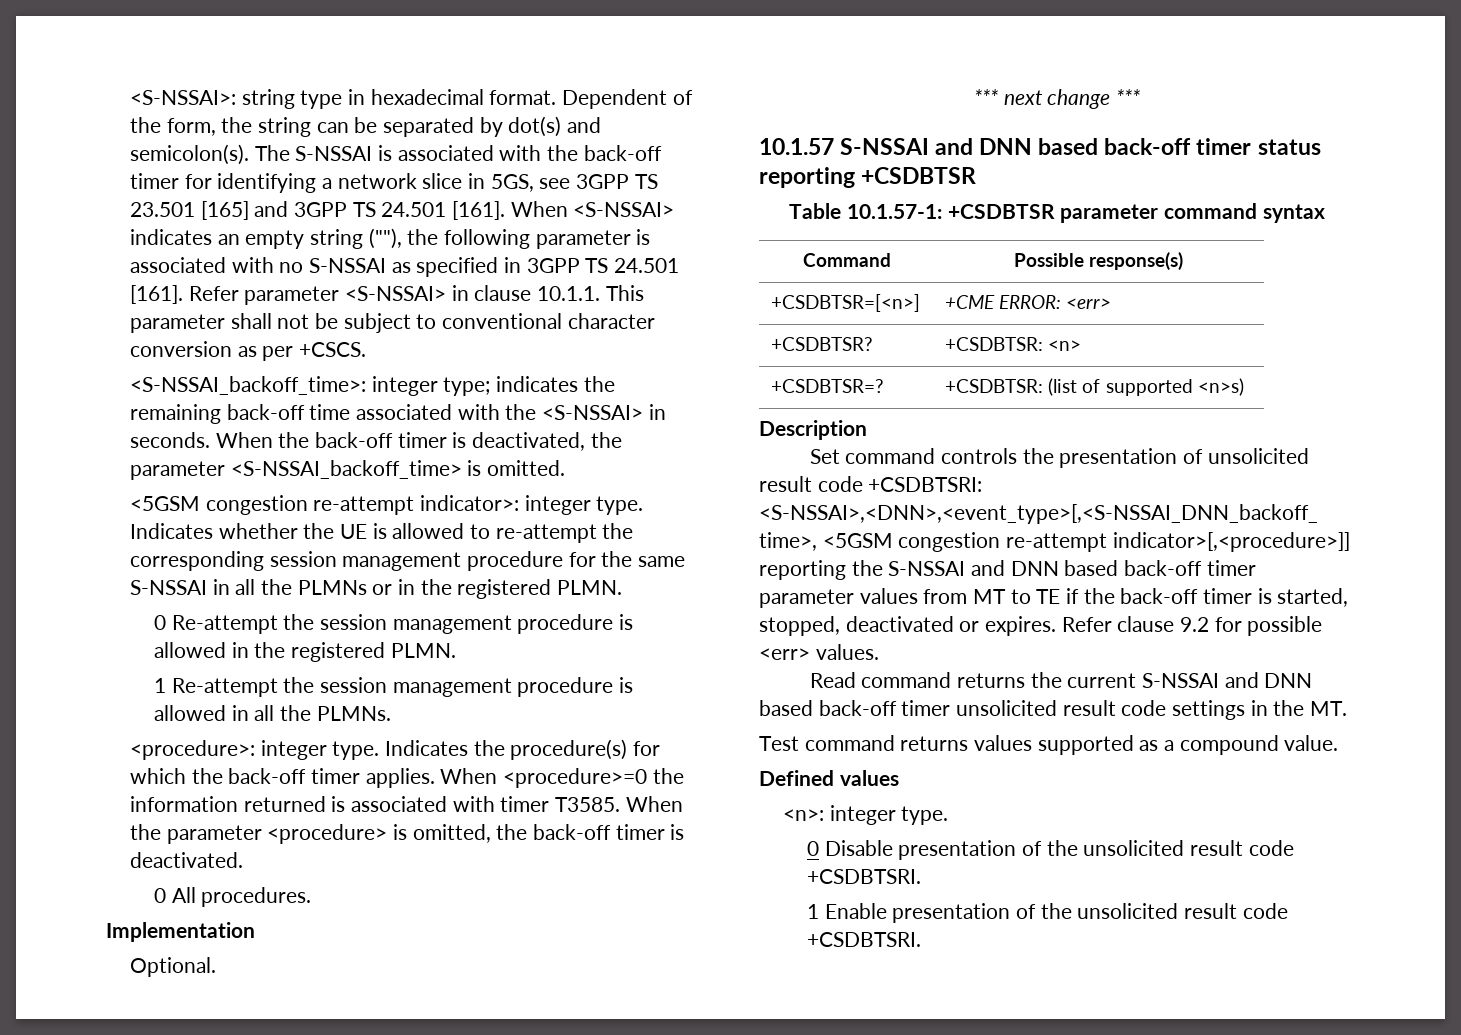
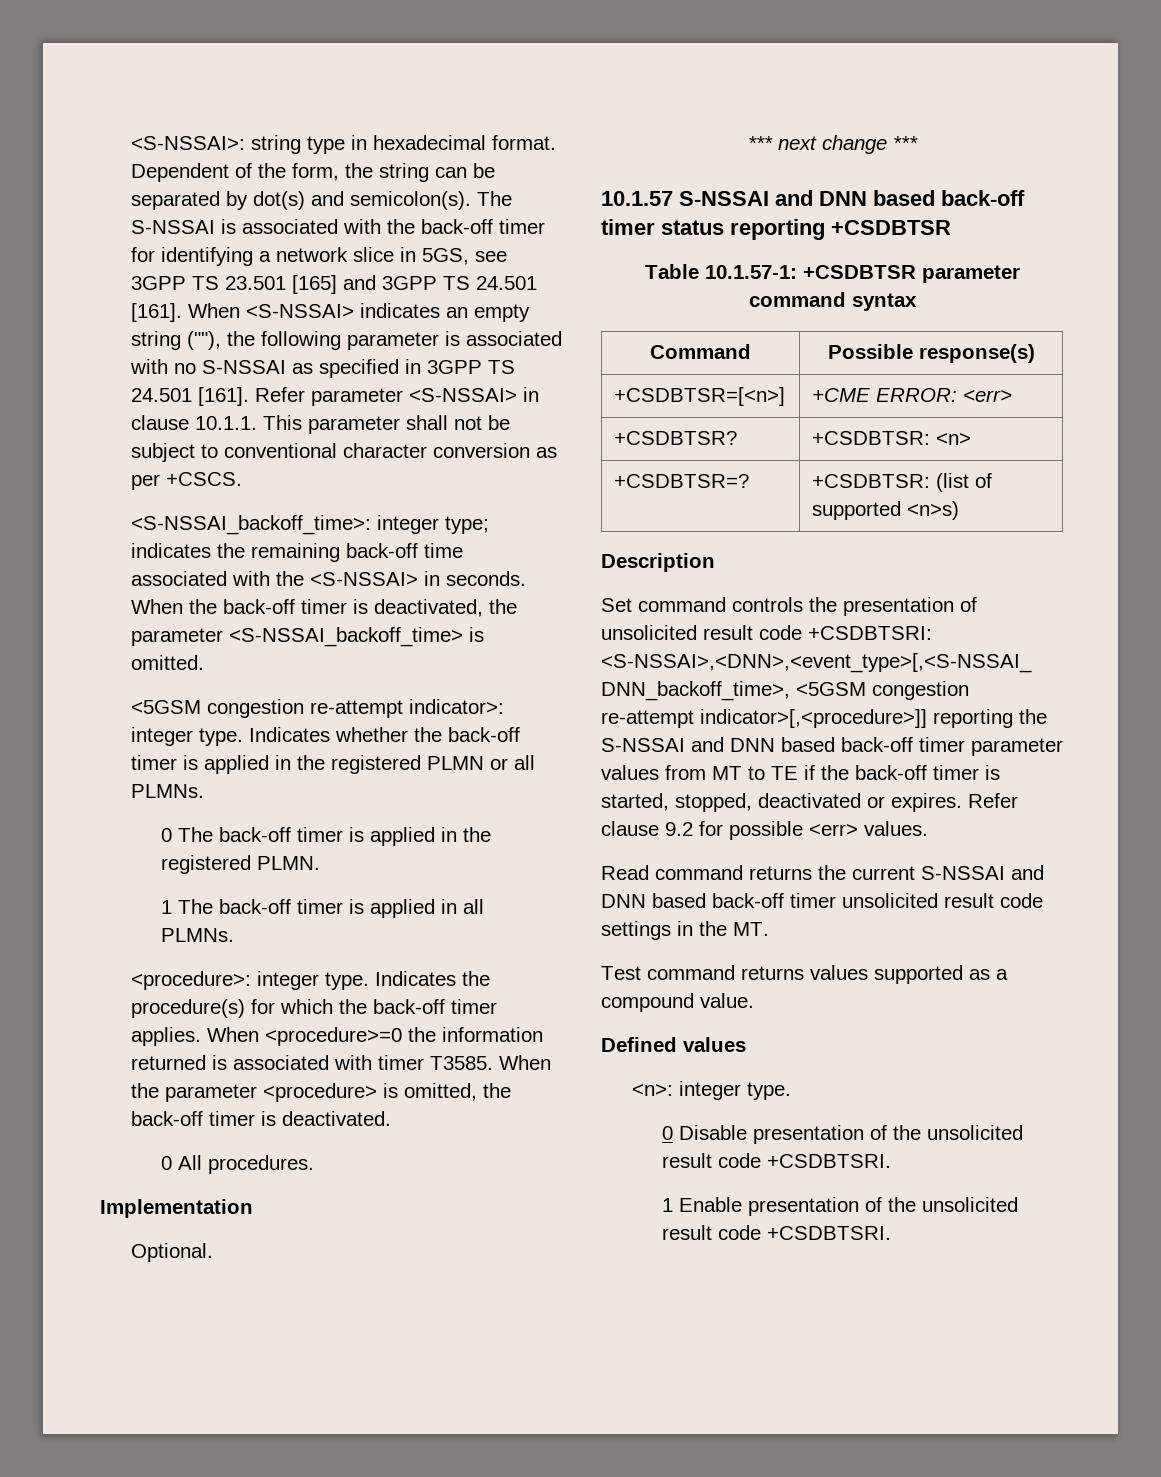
- Indicates whether the UE is allowed to re-attempt the corresponding session management procedure for the same S-NSSAI in all the PLMNs or in the registered PLMN.
- 0 Re-attempt the session management procedure is allowed in the registered PLMN.
+ Indicates whether the back-off timer is applied in the registered PLMN or all PLMNs.
+ 0 The back-off timer is applied in the registered PLMN.
- 1 Re-attempt the session management procedure is allowed in all the PLMNs.
+ 1 The back-off timer is applied in all PLMNs.

